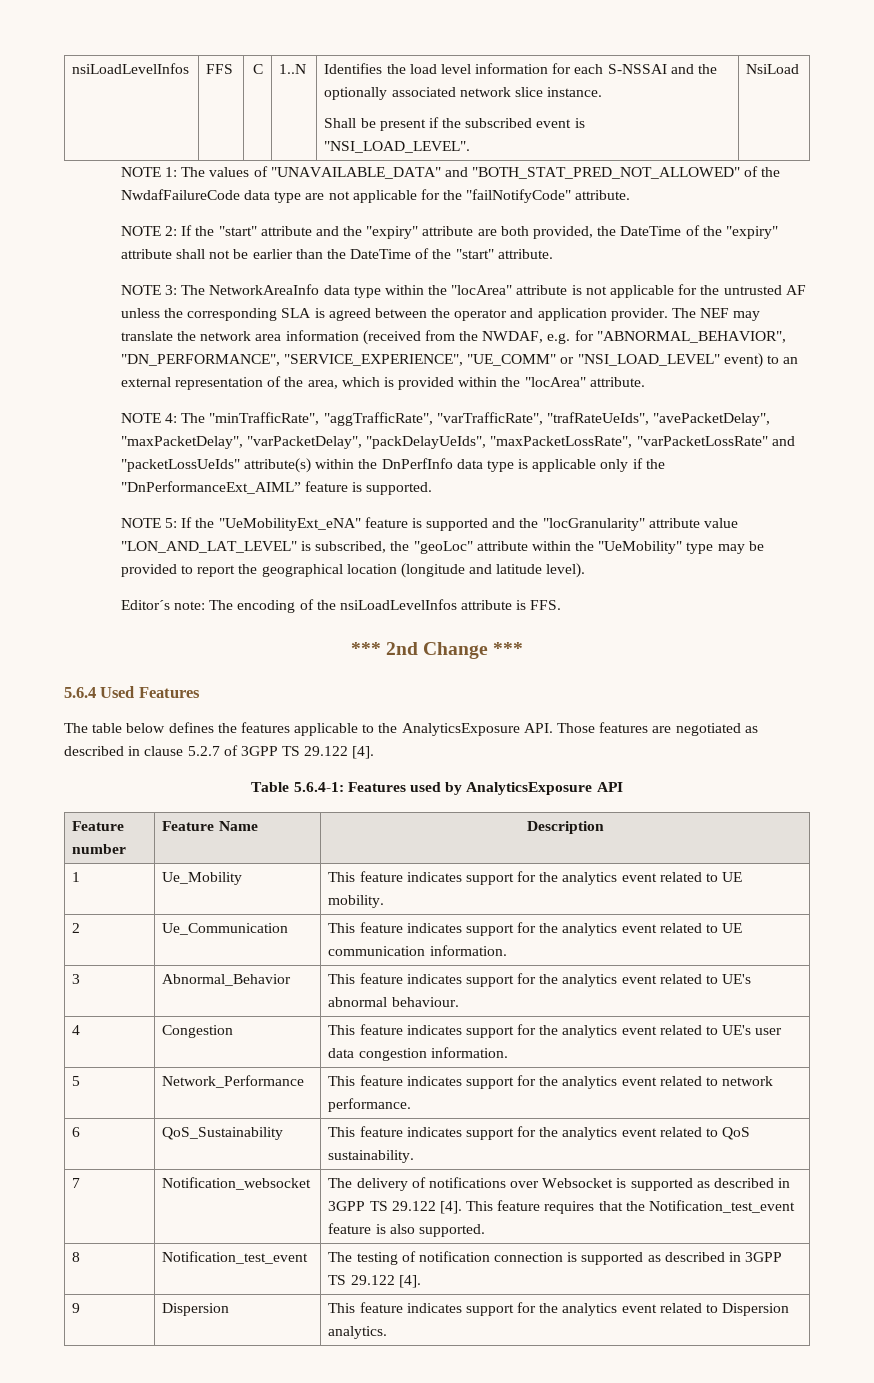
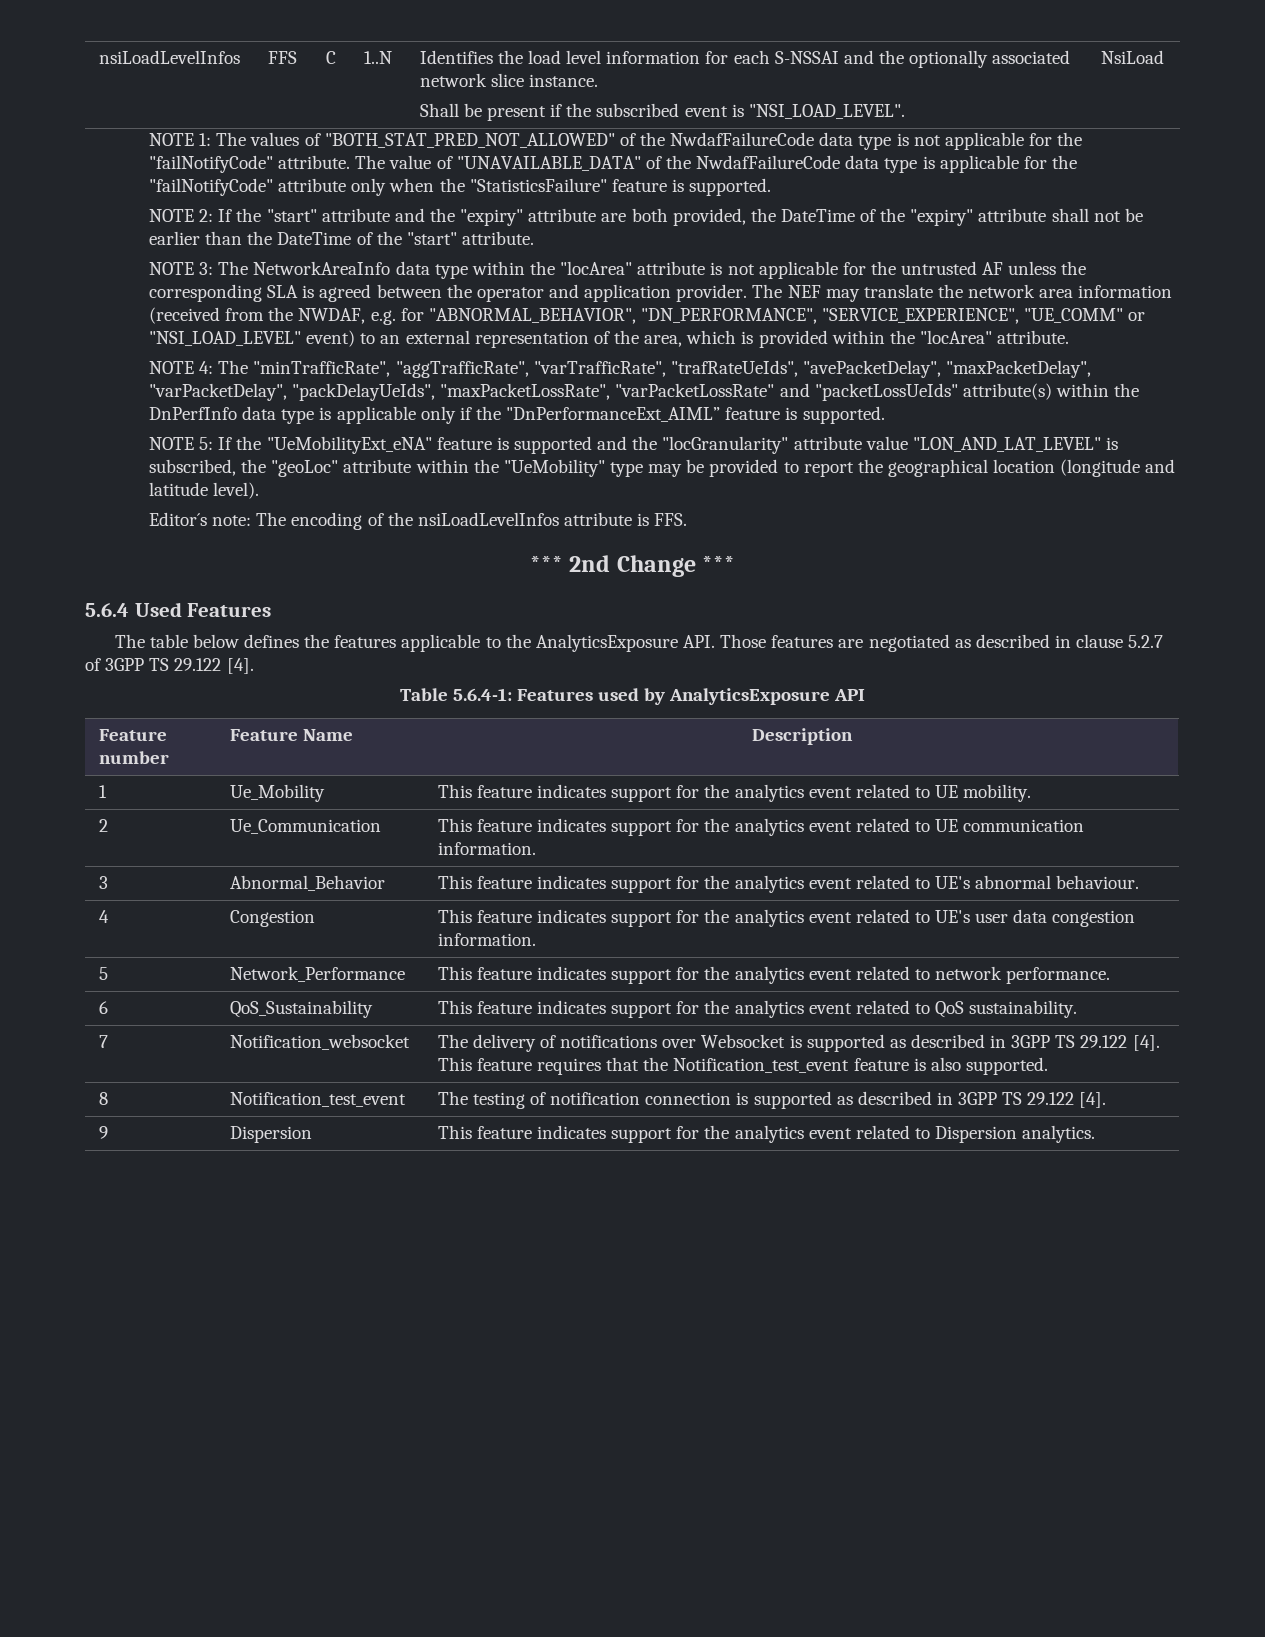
- NOTE 1: The values of "UNAVAILABLE_DATA" and "BOTH_STAT_PRED_NOT_ALLOWED" of the NwdafFailureCode data type are not applicable for the "failNotifyCode" attribute.
+ NOTE 1: The values of "BOTH_STAT_PRED_NOT_ALLOWED" of the NwdafFailureCode data type is not applicable for the "failNotifyCode" attribute. The value of "UNAVAILABLE_DATA" of the NwdafFailureCode data type is applicable for the "failNotifyCode" attribute only when the "StatisticsFailure" feature is supported.

